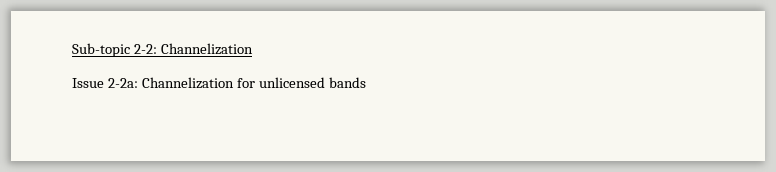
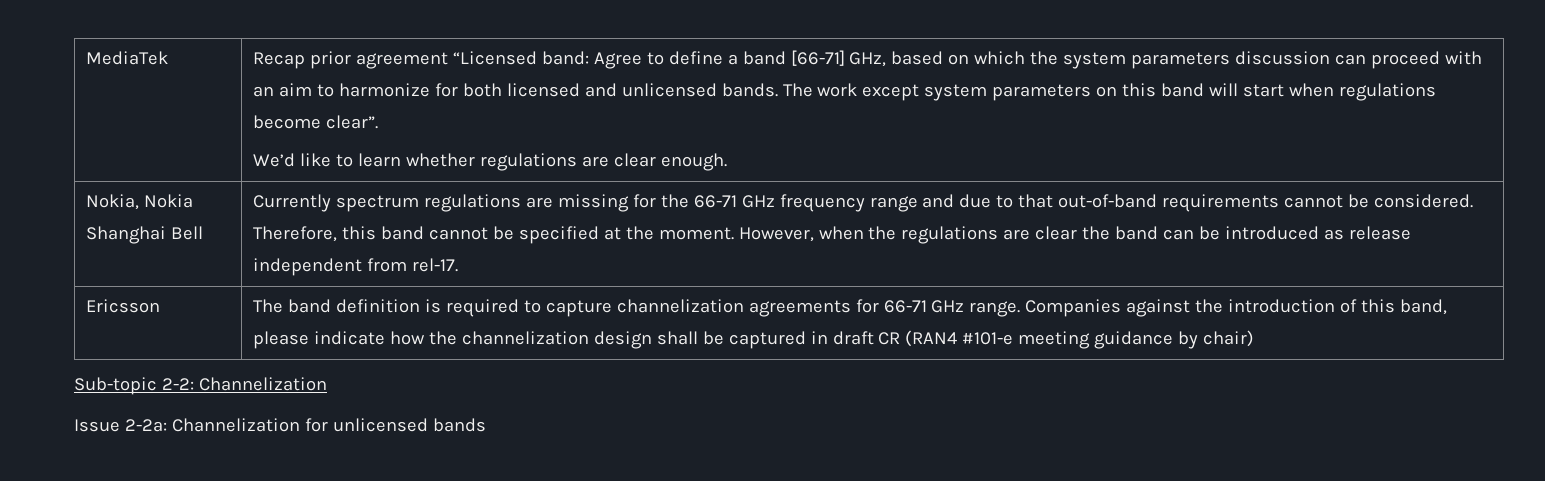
+ MediaTek | Recap prior agreement “Licensed band: Agree to define a band [66-71] GHz, based on which the system parameters discussion can proceed with an aim to harmonize for both licensed and unlicensed bands. The work except system parameters on this band will start when regulations become clear”.
+ We’d like to learn whether regulations are clear enough.
+ Nokia, Nokia Shanghai Bell | Currently spectrum regulations are missing for the 66-71 GHz frequency range and due to that out-of-band requirements cannot be considered. Therefore, this band cannot be specified at the moment. However, when the regulations are clear the band can be introduced as release independent from rel-17.
+ Ericsson | The band definition is required to capture channelization agreements for 66-71 GHz range. Companies against the introduction of this band, please indicate how the channelization design shall be captured in draft CR (RAN4 #101-e meeting guidance by chair)

